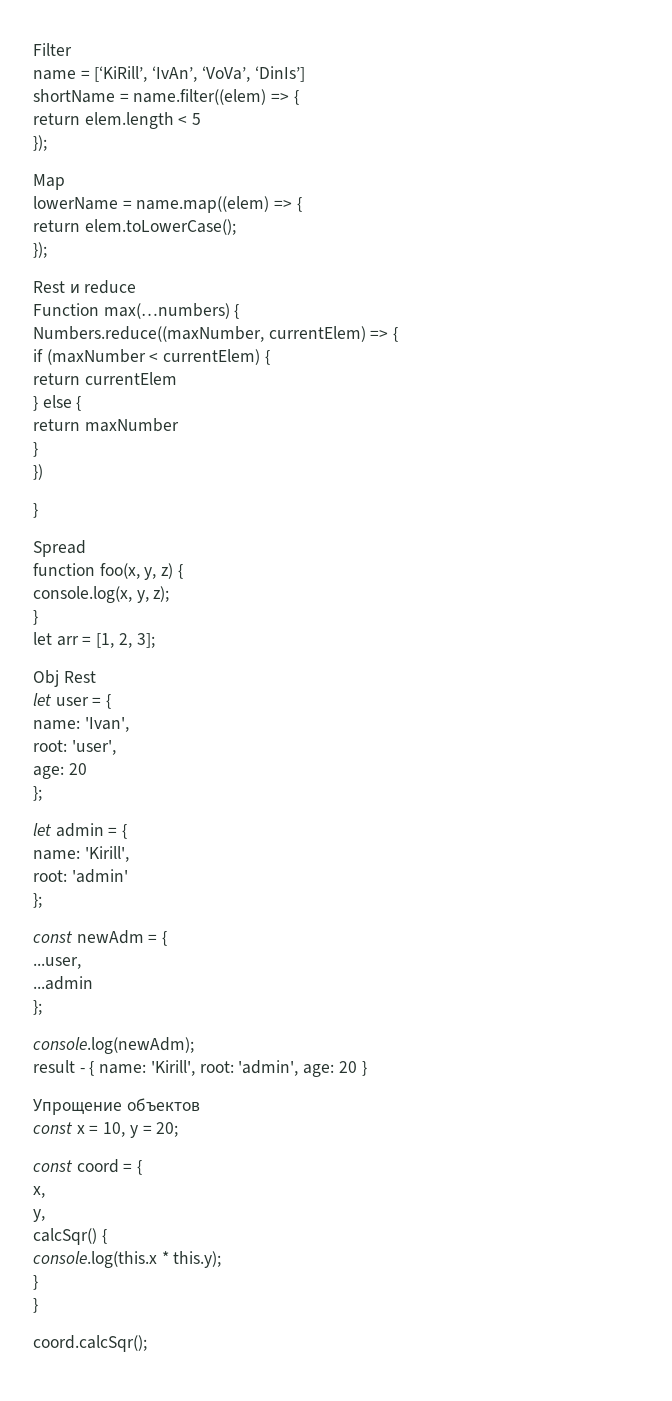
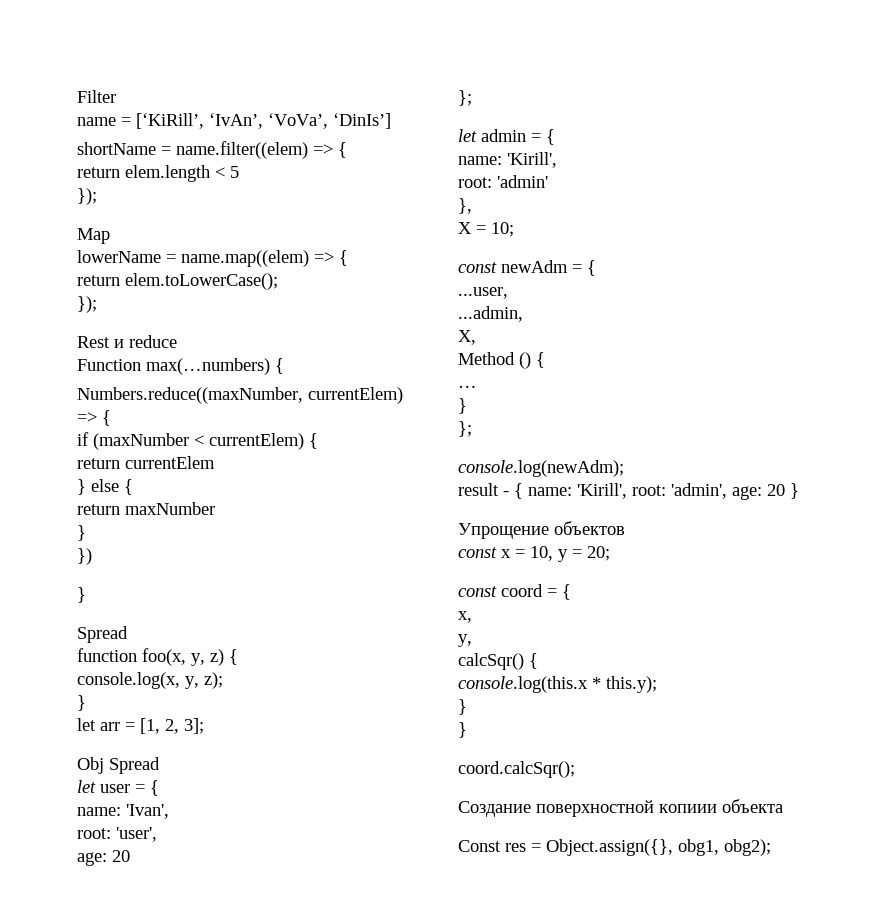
- Obj Rest
+ Obj Spread
  root: 'admin'
- };
+ },
+ X = 10;
- ...admin
+ ...admin,
+ X,
+ Method () {
+ …
+ }
+ Создание поверхностной копиии объекта
+ Const res = Object.assign({}, obg1, obg2);

